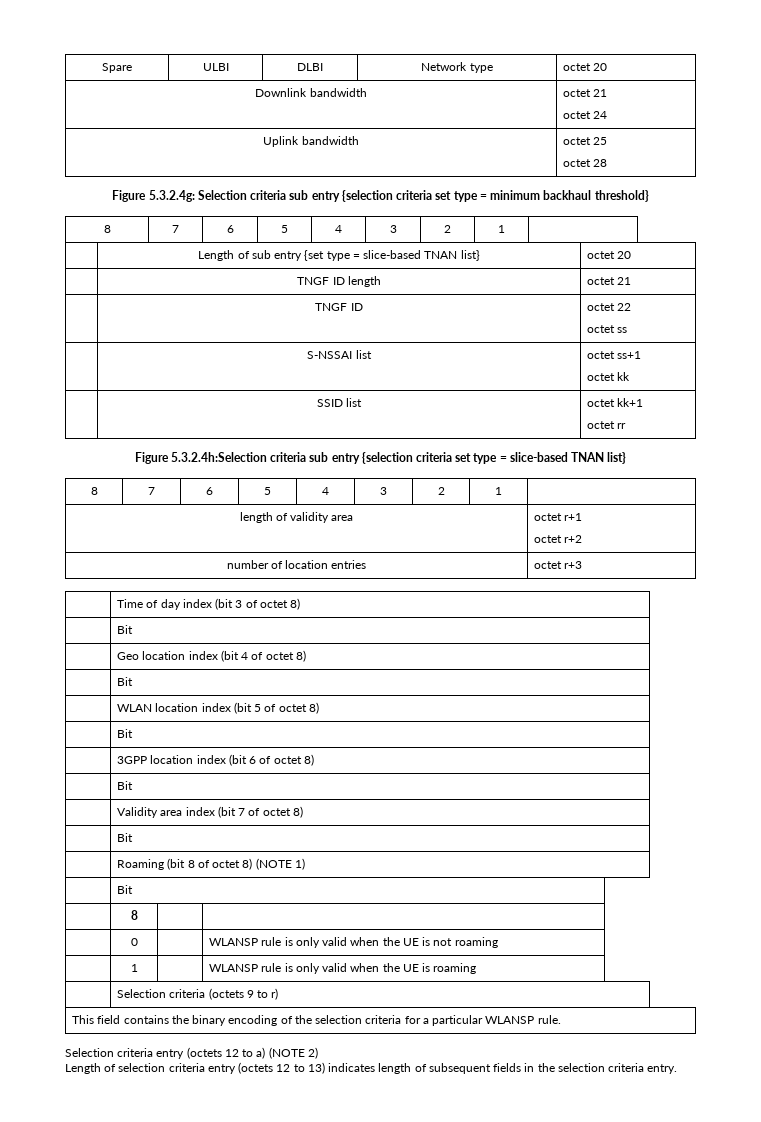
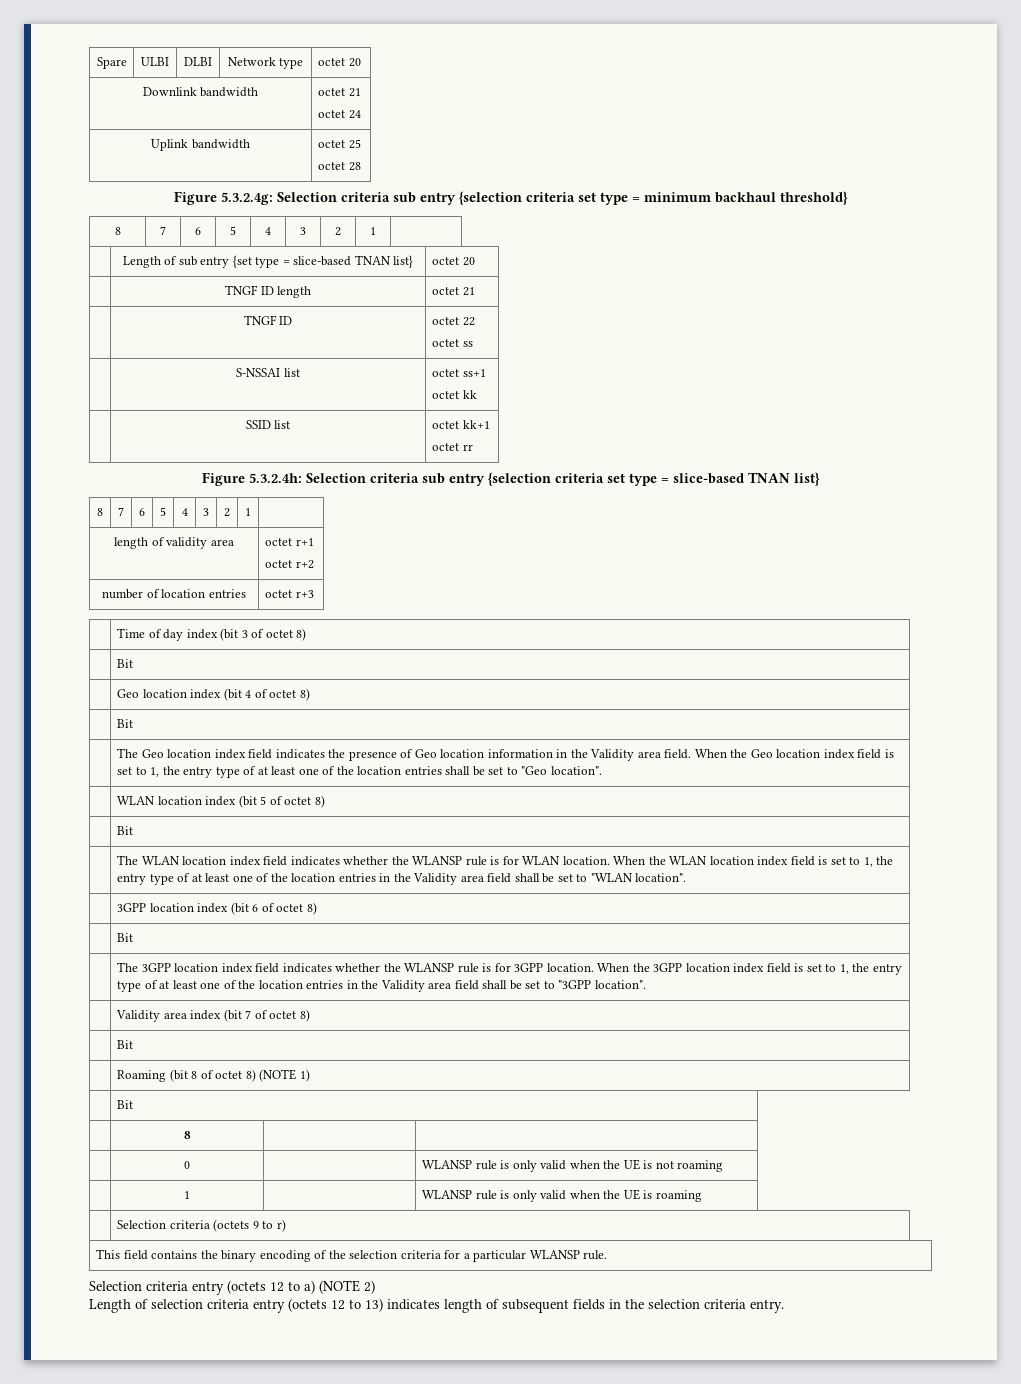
- Figure 5.3.2.4h:Selection criteria sub entry {selection criteria set type = slice-based TNAN list}
+ Figure 5.3.2.4h: Selection criteria sub entry {selection criteria set type = slice-based TNAN list}
+ The Geo location index field indicates the presence of Geo location information in the Validity area field. When the Geo location index field is set to 1, the entry type of at least one of the location entries shall be set to "Geo location".
+ The WLAN location index field indicates whether the WLANSP rule is for WLAN location. When the WLAN location index field is set to 1, the entry type of at least one of the location entries in the Validity area field shall be set to "WLAN location".
+ The 3GPP location index field indicates whether the WLANSP rule is for 3GPP location. When the 3GPP location index field is set to 1, the entry type of at least one of the location entries in the Validity area field shall be set to "3GPP location".

